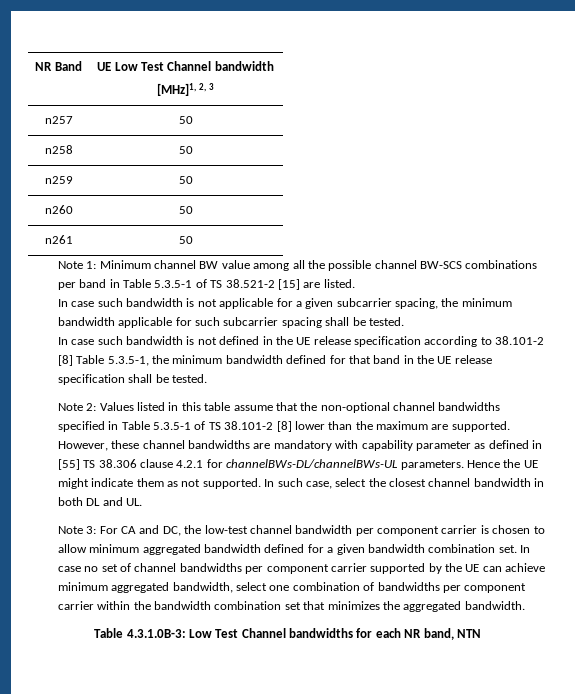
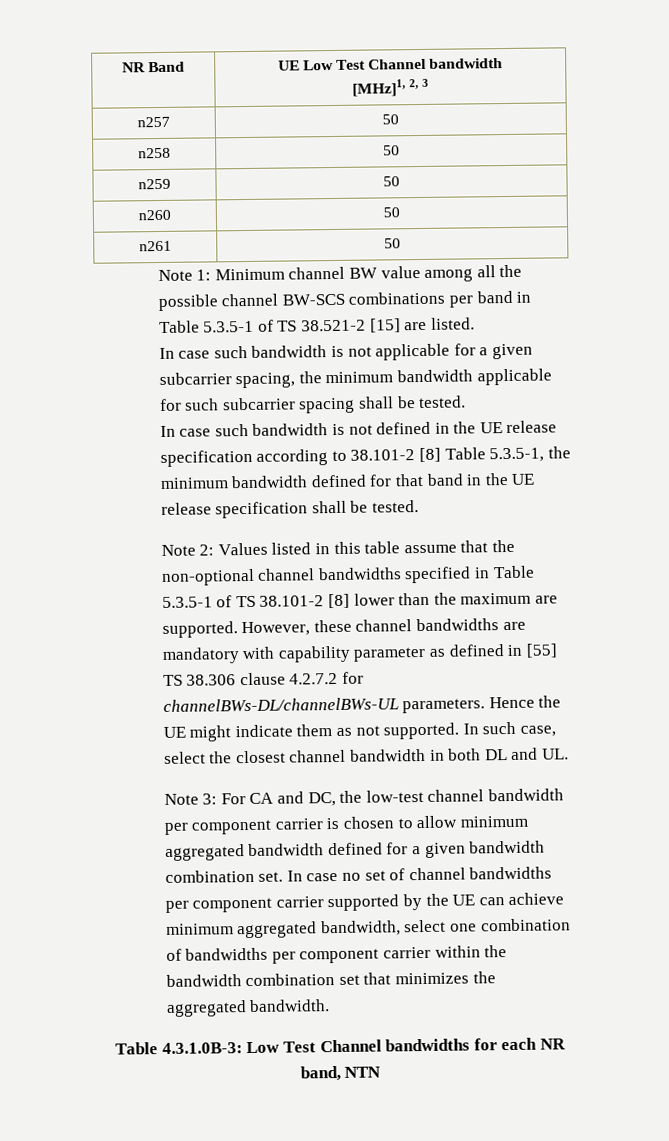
- However, these channel bandwidths are mandatory with capability parameter as defined in [55] TS 38.306 clause 4.2.1 for channelBWs-DL/channelBWs-UL parameters.
+ However, these channel bandwidths are mandatory with capability parameter as defined in [55] TS 38.306 clause 4.2.7.2 for channelBWs-DL/channelBWs-UL parameters.

